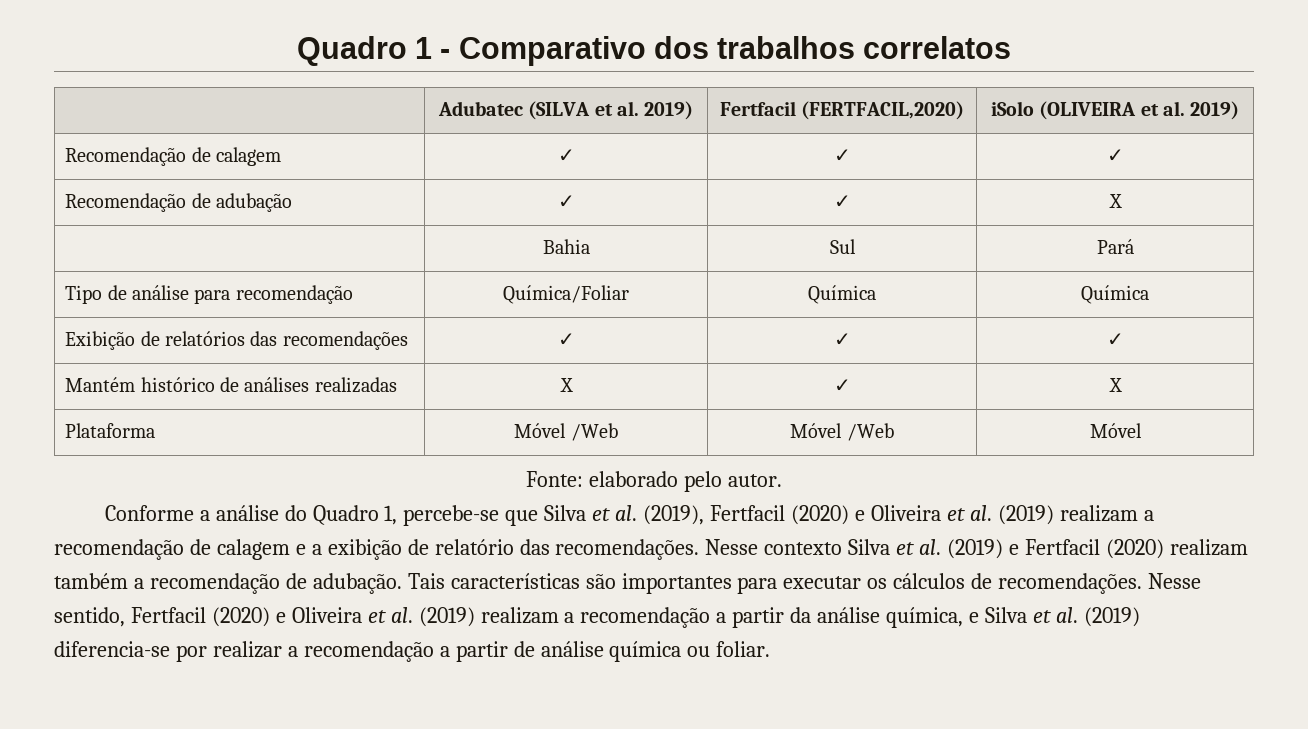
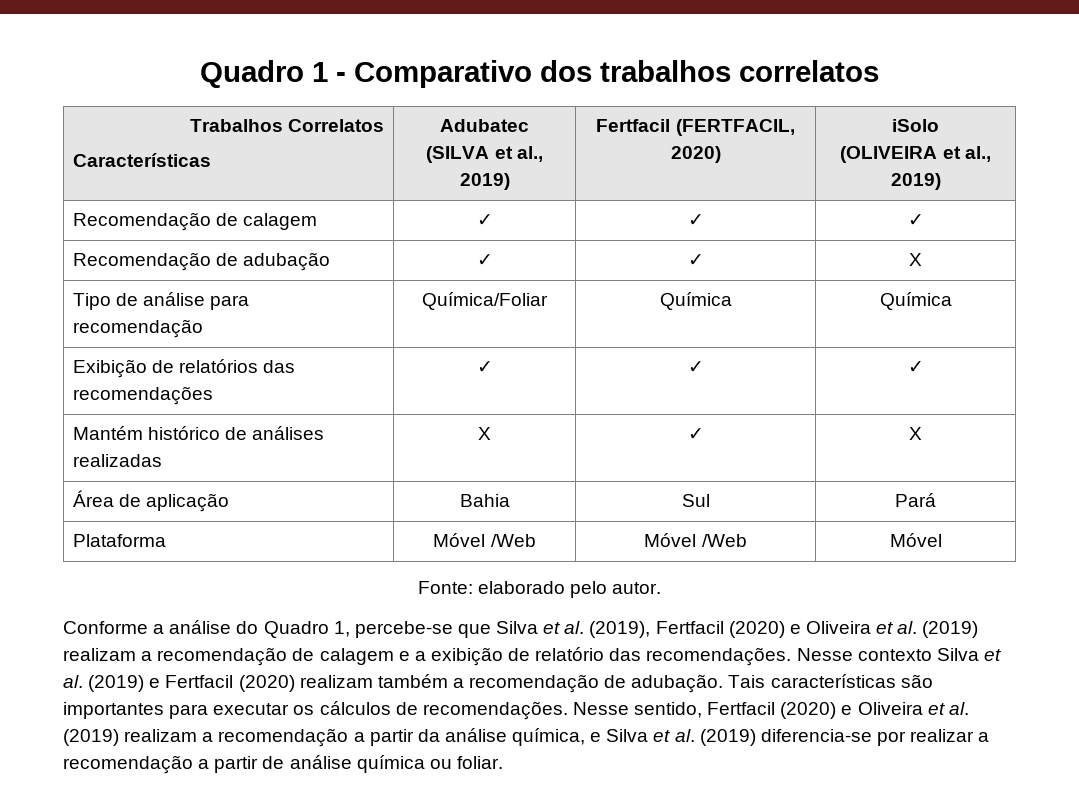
- | Adubatec (SILVA et al. 2019) | Fertfacil (FERTFACIL,2020) | iSolo (OLIVEIRA et al. 2019)
+ Trabalhos Correlatos
+ Características | Adubatec
+ (SILVA et al., 2019) | Fertfacil (FERTFACIL, 2020) | iSolo
+ (OLIVEIRA et al., 2019)
- | Bahia | Sul | Pará
+ Área de aplicação | Bahia | Sul | Pará

